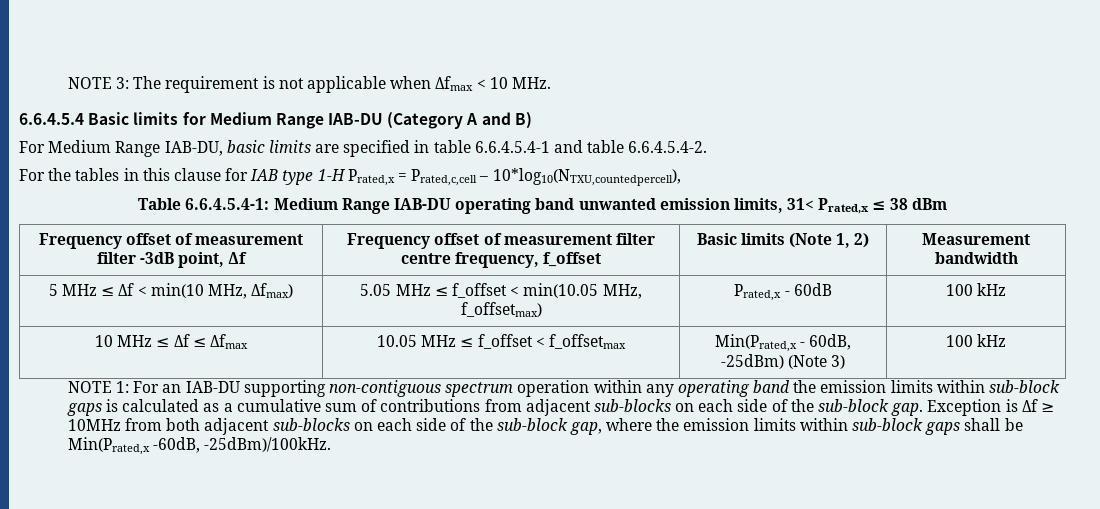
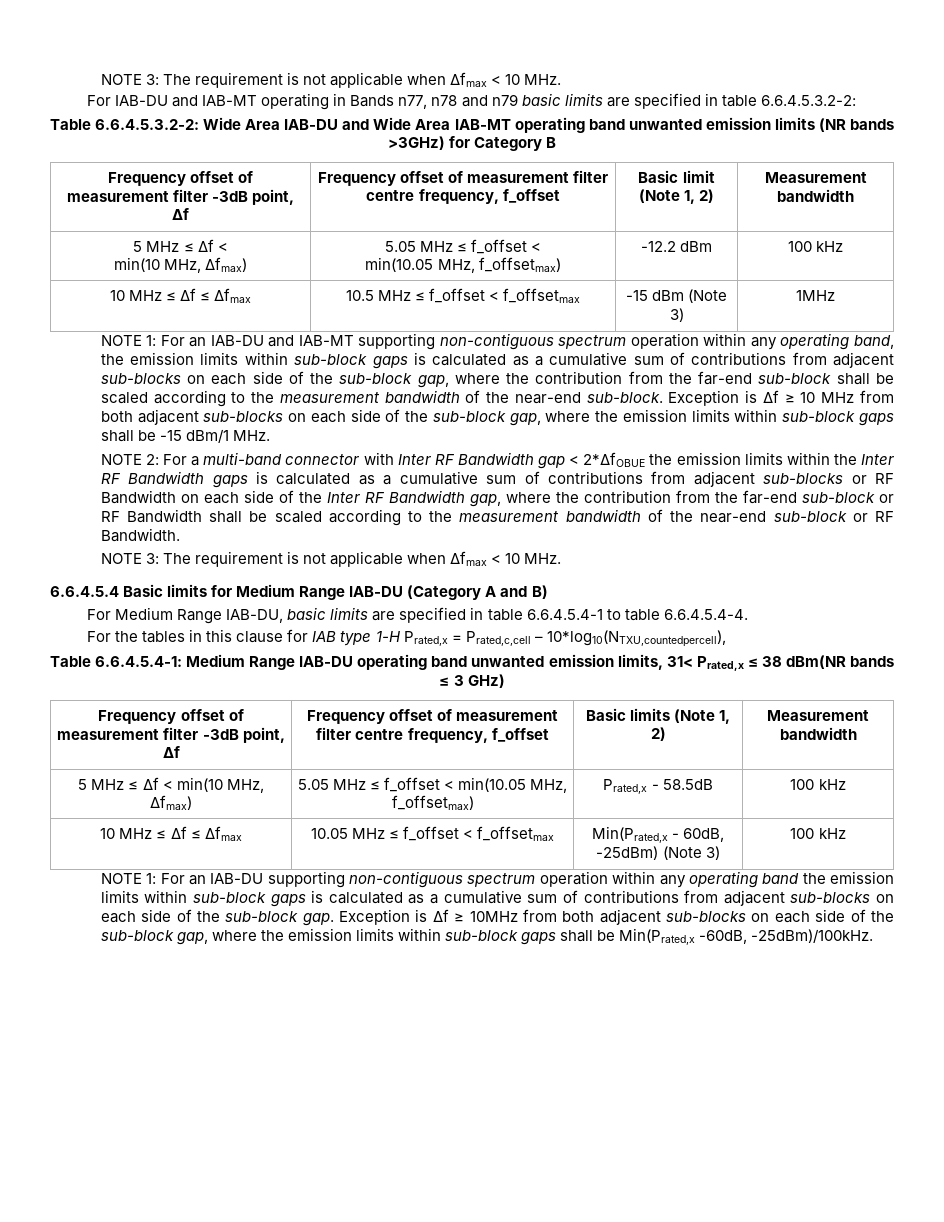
+ For IAB-DU and IAB-MT operating in Bands n77, n78 and n79 basic limits are specified in table 6.6.4.5.3.2-2:
+ Table 6.6.4.5.3.2-2: Wide Area IAB-DU and Wide Area IAB-MT operating band unwanted emission limits (NR bands >3GHz) for Category B
+ Frequency offset of measurement filter -3dB point, Δf | Frequency offset of measurement filter centre frequency, f_offset | Basic limit (Note 1, 2) | Measurement bandwidth
+ 5 MHz ≤ Δf <
+ min(10 MHz, Δfmax) | 5.05 MHz ≤ f_offset <
+ min(10.05 MHz, f_offsetmax) | -12.2 dBm | 100 kHz
+ 10 MHz ≤ Δf ≤ Δfmax | 10.5 MHz ≤ f_offset < f_offsetmax | -15 dBm (Note 3) | 1MHz
+ NOTE 1: For an IAB-DU and IAB-MT supporting non-contiguous spectrum operation within any operating band, the emission limits within sub-block gaps is calculated as a cumulative sum of contributions from adjacent sub-blocks on each side of the sub-block gap, where the contribution from the far-end sub-block shall be scaled according to the measurement bandwidth of the near-end sub-block. Exception is Δf ≥ 10 MHz from both adjacent sub-blocks on each side of the sub-block gap, where the emission limits within sub-block gaps shall be -15 dBm/1 MHz.
+ NOTE 2: For a multi-band connector with Inter RF Bandwidth gap < 2*ΔfOBUE the emission limits within the Inter RF Bandwidth gaps is calculated as a cumulative sum of contributions from adjacent sub-blocks or RF Bandwidth on each side of the Inter RF Bandwidth gap, where the contribution from the far-end sub-block or RF Bandwidth shall be scaled according to the measurement bandwidth of the near-end sub-block or RF Bandwidth.
+ NOTE 3: The requirement is not applicable when Δfmax < 10 MHz.
- For Medium Range IAB-DU, basic limits are specified in table 6.6.4.5.4-1 and table 6.6.4.5.4-2.
+ For Medium Range IAB-DU, basic limits are specified in table 6.6.4.5.4-1 to table 6.6.4.5.4-4.
- Table 6.6.4.5.4-1: Medium Range IAB-DU operating band unwanted emission limits, 31< Prated,x ≤ 38 dBm
+ Table 6.6.4.5.4-1: Medium Range IAB-DU operating band unwanted emission limits, 31< Prated,x ≤ 38 dBm(NR bands ≤ 3 GHz)
- 5 MHz ≤ Δf < min(10 MHz, Δfmax) | 5.05 MHz ≤ f_offset < min(10.05 MHz, f_offsetmax) | Prated,x - 60dB | 100 kHz
+ 5 MHz ≤ Δf < min(10 MHz, Δfmax) | 5.05 MHz ≤ f_offset < min(10.05 MHz, f_offsetmax) | Prated,x - 58.5dB | 100 kHz

